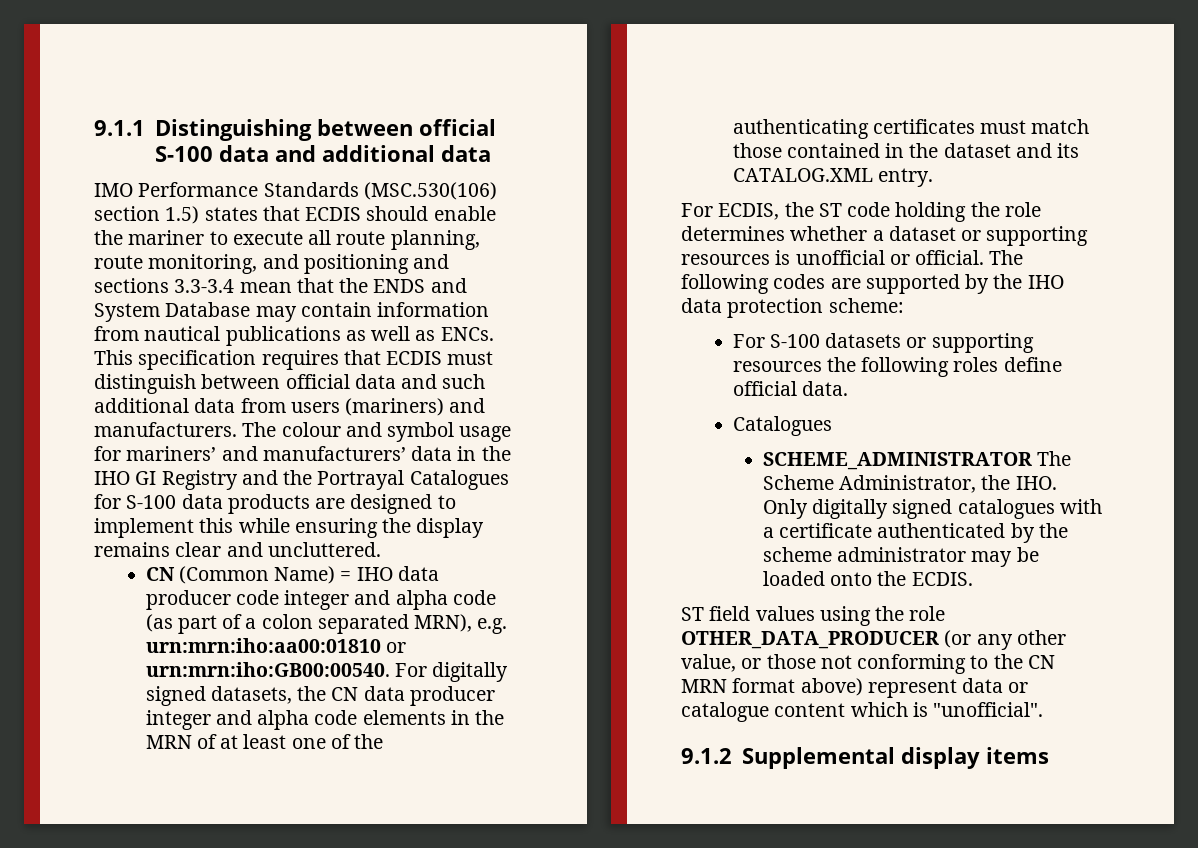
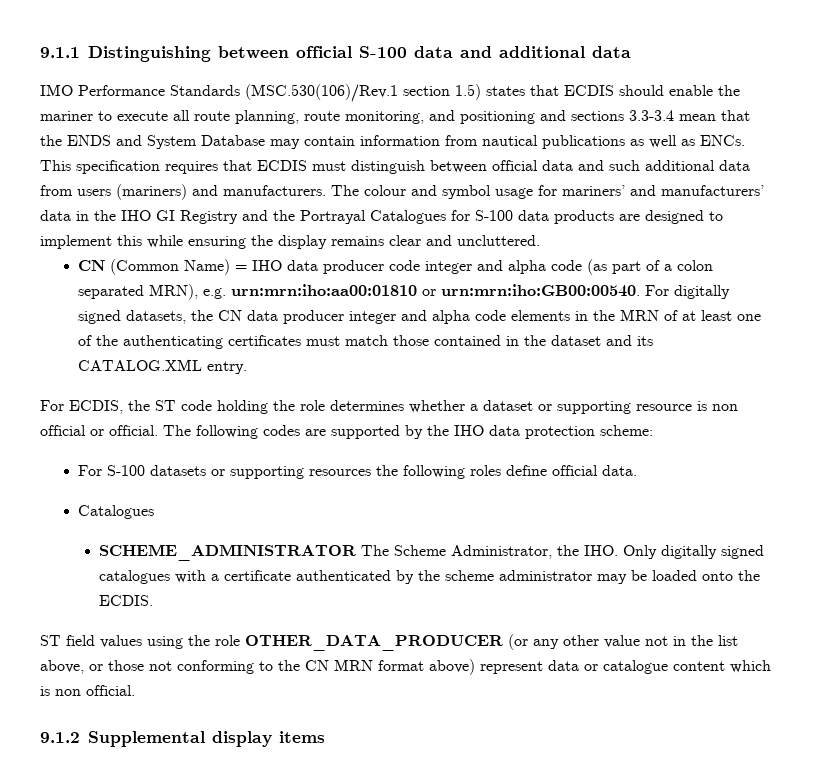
- IMO Performance Standards (MSC.530(106) section 1.5) states that ECDIS should enable the mariner to execute all route planning, route monitoring, and positioning and sections 3.3-3.4 mean that the ENDS and System Database may contain information from nautical publications as well as ENCs.
+ IMO Performance Standards (MSC.530(106)/Rev.1 section 1.5) states that ECDIS should enable the mariner to execute all route planning, route monitoring, and positioning and sections 3.3-3.4 mean that the ENDS and System Database may contain information from nautical publications as well as ENCs.
- For ECDIS, the ST code holding the role determines whether a dataset or supporting resources is unofficial or official.
+ For ECDIS, the ST code holding the role determines whether a dataset or supporting resource is non official or official.
- ST field values using the role OTHER_DATA_PRODUCER (or any other value, or those not conforming to the CN MRN format above) represent data or catalogue content which is "unofficial".
+ ST field values using the role OTHER_DATA_PRODUCER (or any other value not in the list above, or those not conforming to the CN MRN format above) represent data or catalogue content which is non official.

